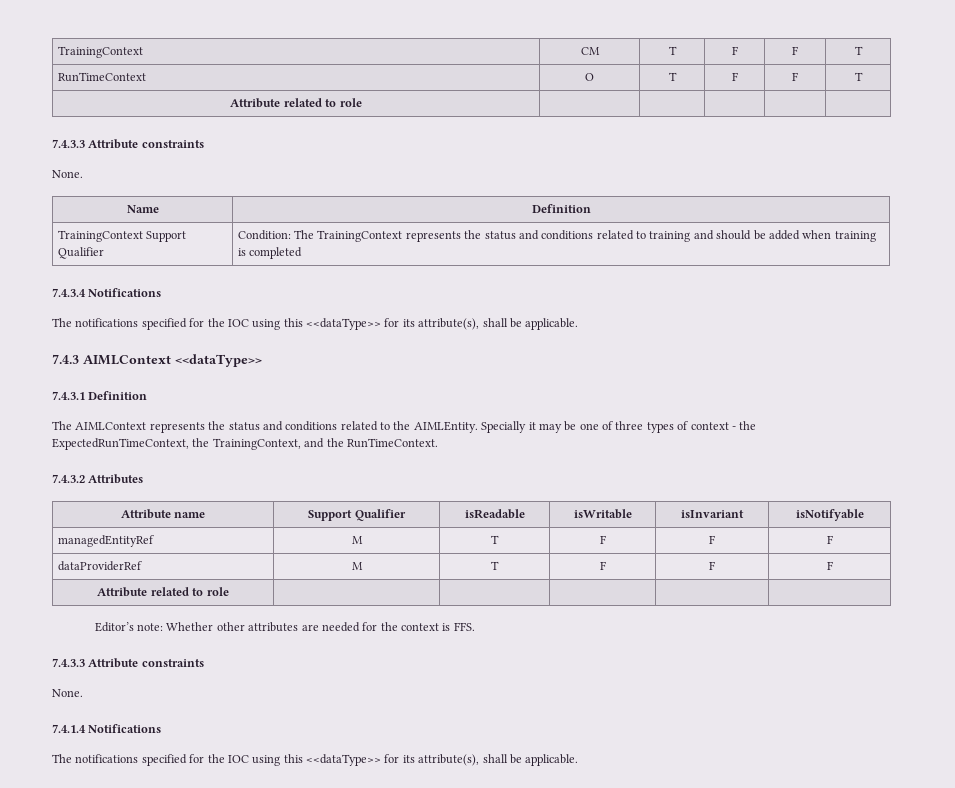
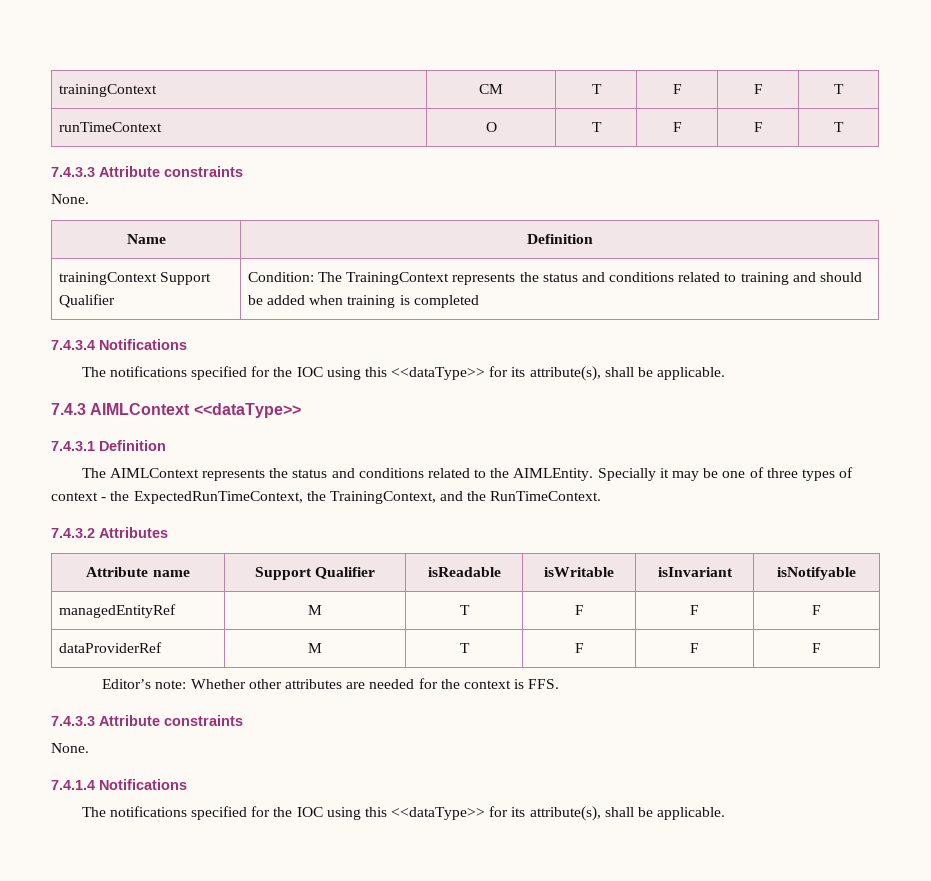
- TrainingContext | CM | T | F | F | T
+ trainingContext | CM | T | F | F | T
- RunTimeContext | O | T | F | F | T
- Attribute related to role | | | | |
+ runTimeContext | O | T | F | F | T
- TrainingContext Support Qualifier | Condition: The TrainingContext represents the status and conditions related to training and should be added when training is completed
+ trainingContext Support Qualifier | Condition: The TrainingContext represents the status and conditions related to training and should be added when training is completed
  dataProviderRef | M | T | F | F | F
- Attribute related to role | | | | |

